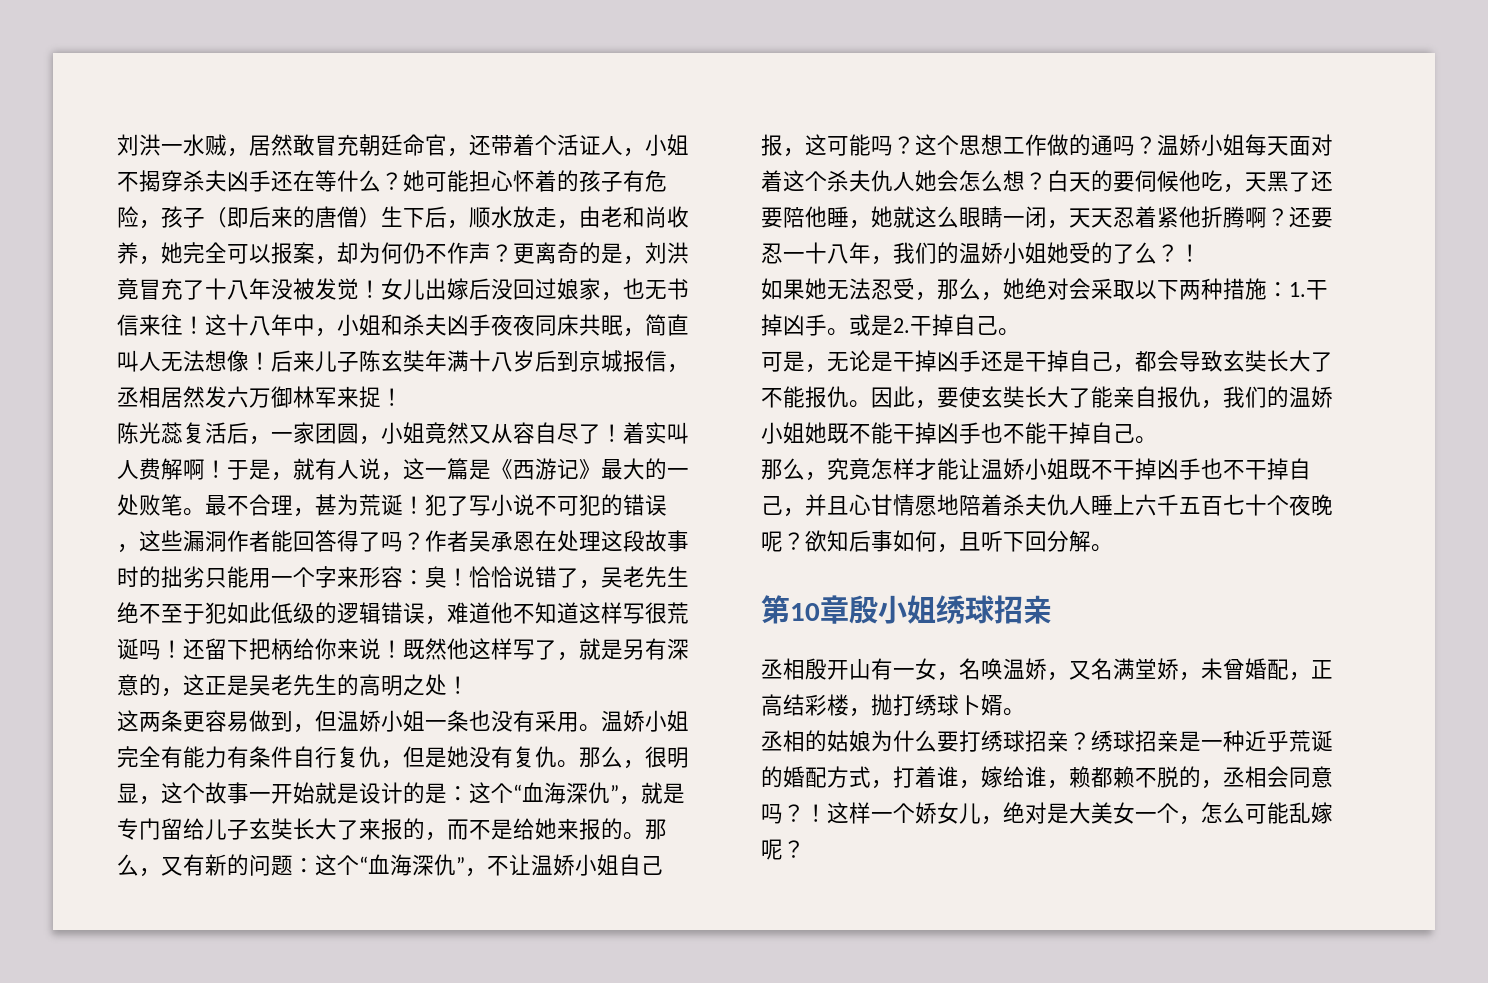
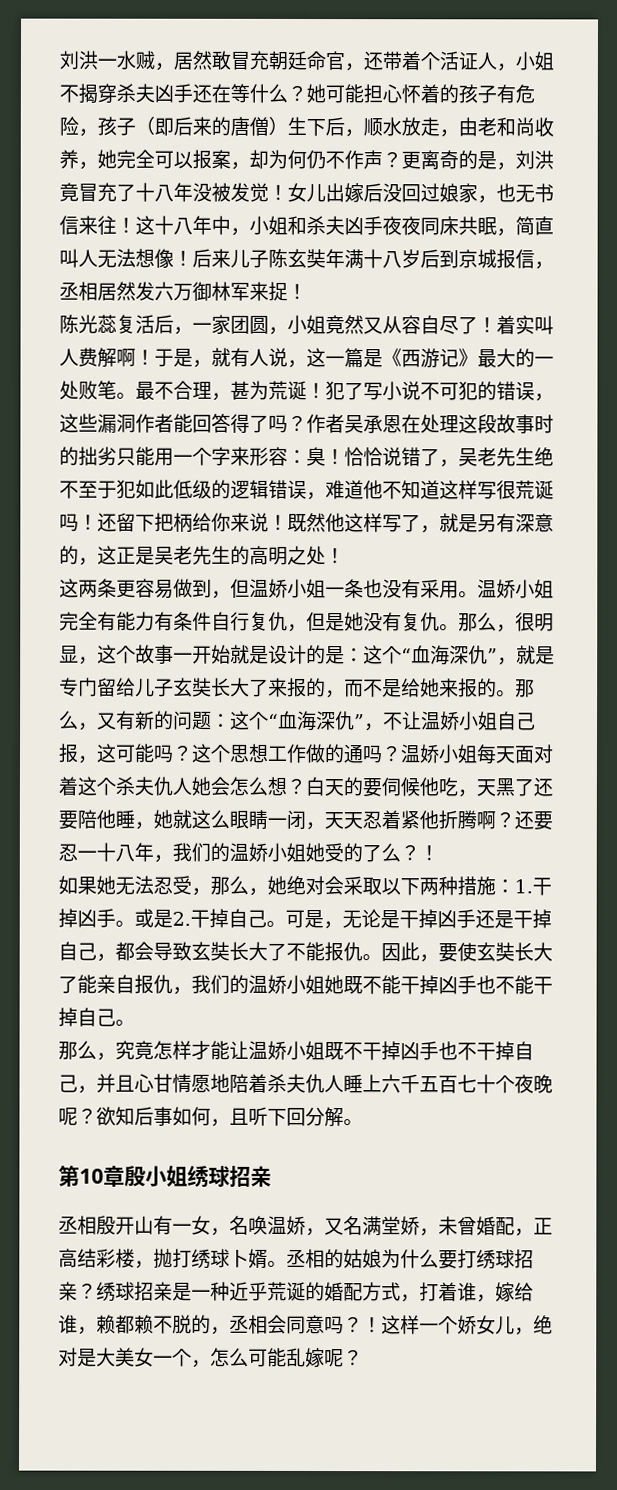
- 犯了写小说不可犯的错误
- ，这些漏洞作者能回答得了吗？
+ 犯了写小说不可犯的错误，这些漏洞作者能回答得了吗？
- 或是2.干掉自己。
- 可是，无论是干掉凶手还是干掉自己，都会导致玄奘长大了不能报仇。
+ 或是2.干掉自己。可是，无论是干掉凶手还是干掉自己，都会导致玄奘长大了不能报仇。
- 丞相殷开山有一女，名唤温娇，又名满堂娇，未曾婚配，正高结彩楼，抛打绣球卜婿。
- 丞相的姑娘为什么要打绣球招亲？
+ 丞相殷开山有一女，名唤温娇，又名满堂娇，未曾婚配，正高结彩楼，抛打绣球卜婿。丞相的姑娘为什么要打绣球招亲？

